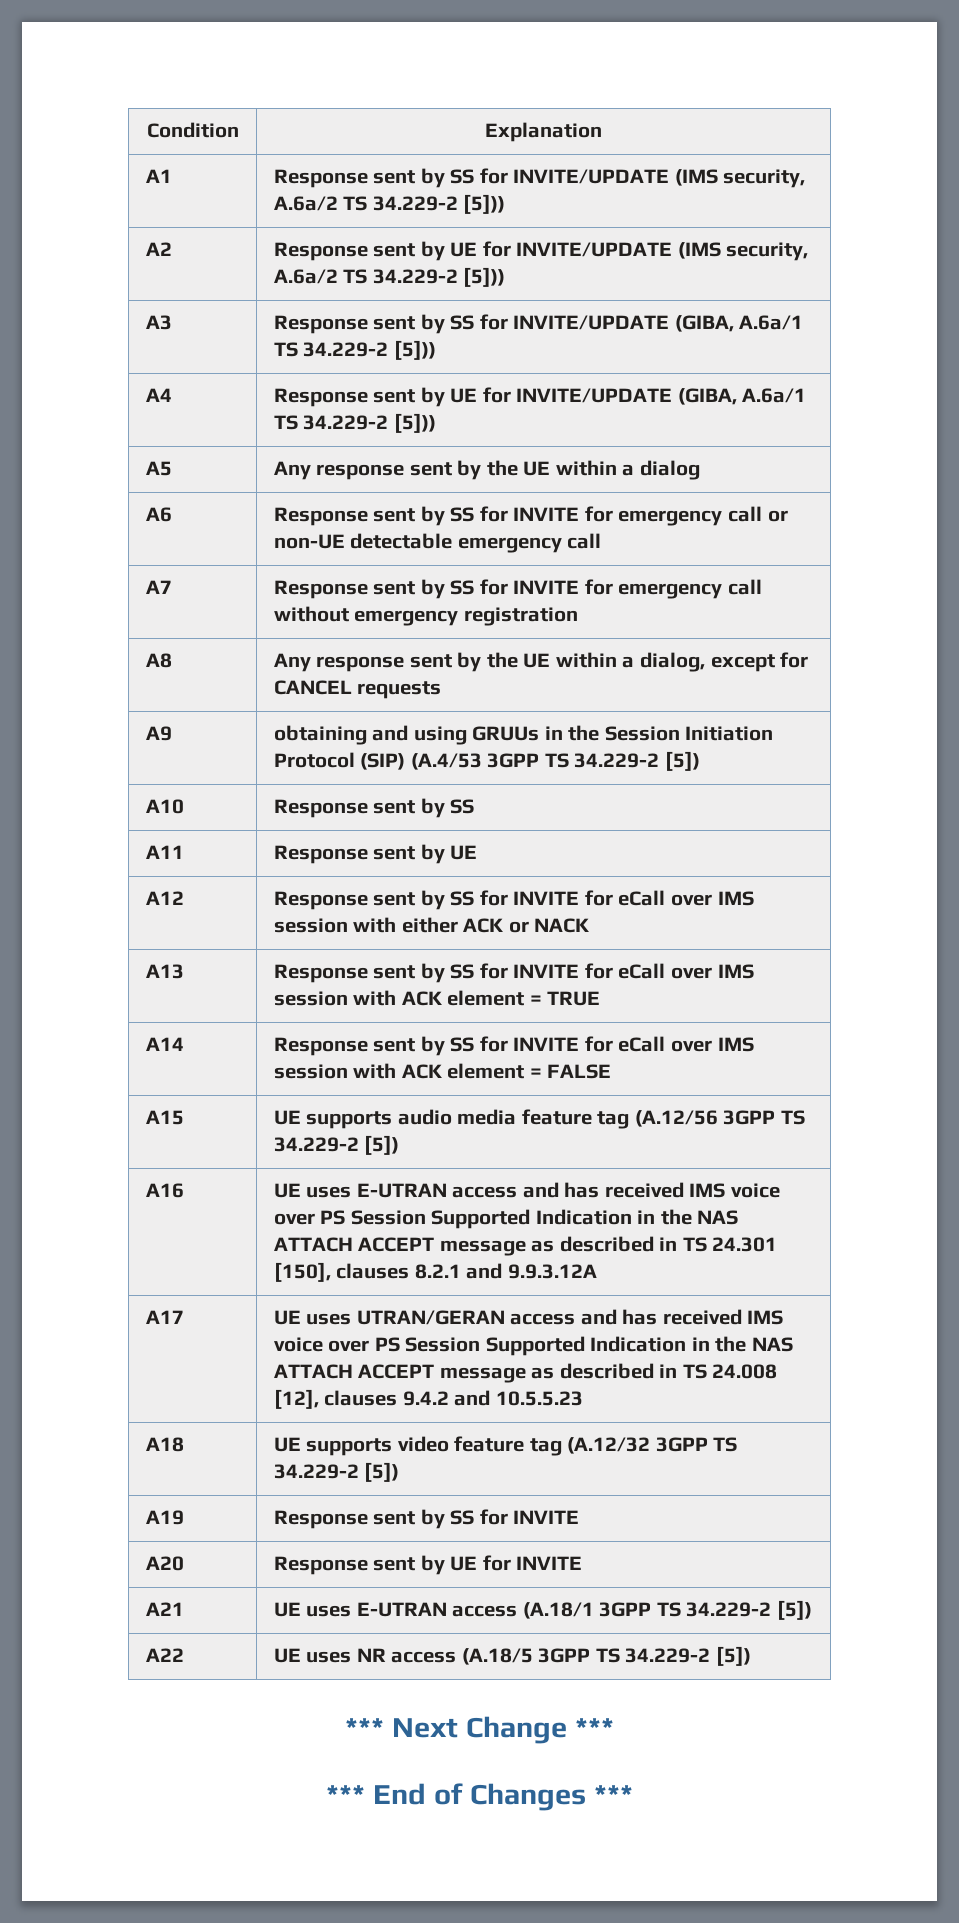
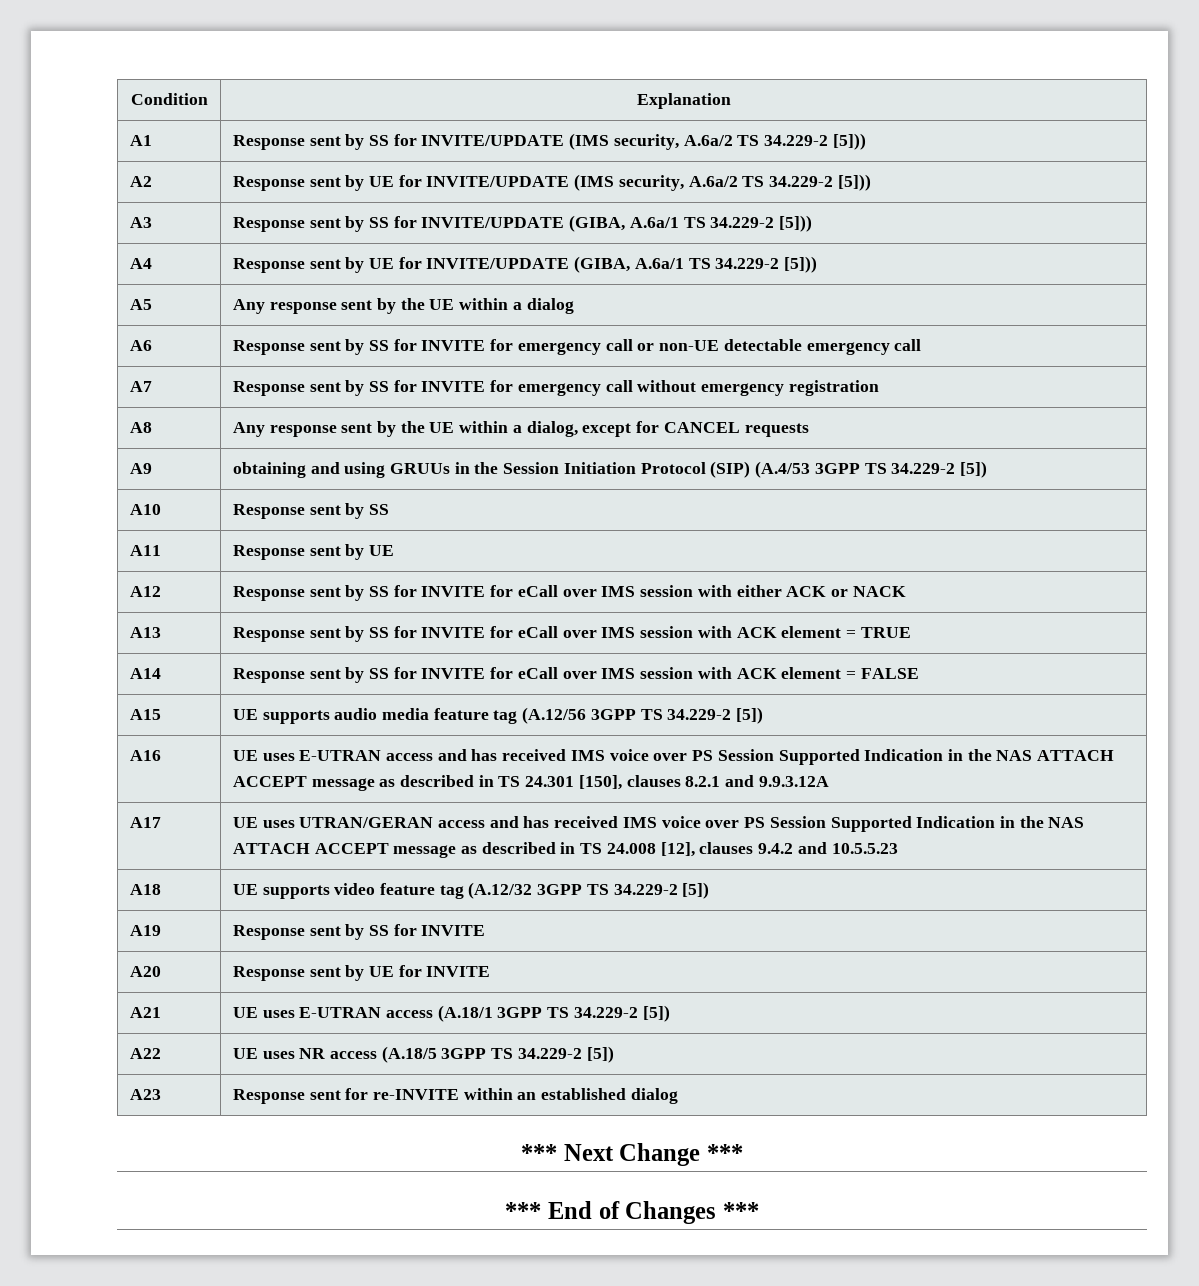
+ A23 | Response sent for re-INVITE within an established dialog

